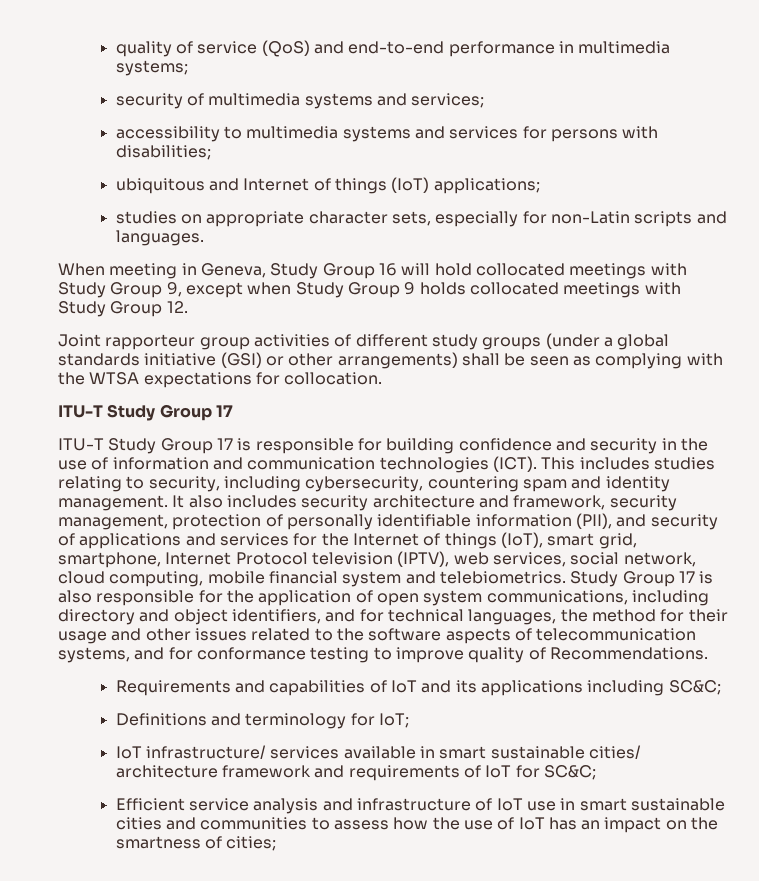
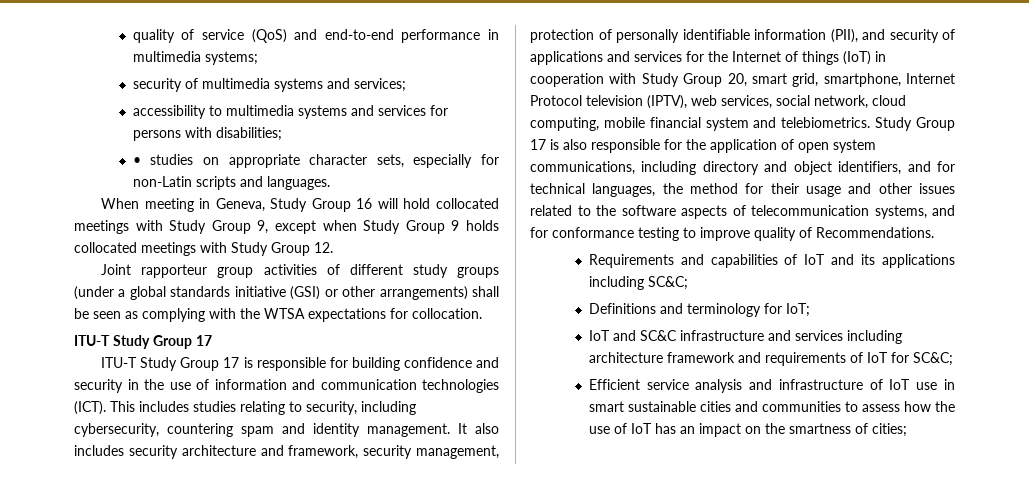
- ubiquitous and Internet of things (IoT) applications;
- studies on appropriate character sets, especially for non-Latin scripts and languages.
+ • studies on appropriate character sets, especially for non-Latin scripts and languages.
- It also includes security architecture and framework, security management, protection of personally identifiable information (PII), and security of applications and services for the Internet of things (IoT), smart grid, smartphone, Internet Protocol television (IPTV), web services, social network, cloud computing, mobile financial system and telebiometrics.
+ It also includes security architecture and framework, security management, protection of personally identifiable information (PII), and security of applications and services for the Internet of things (IoT) in cooperation with Study Group 20, smart grid, smartphone, Internet Protocol television (IPTV), web services, social network, cloud computing, mobile financial system and telebiometrics.
- IoT infrastructure/ services available in smart sustainable cities/ architecture framework and requirements of IoT for SC&C;
+ IoT and SC&C infrastructure and services including architecture framework and requirements of IoT for SC&C;

